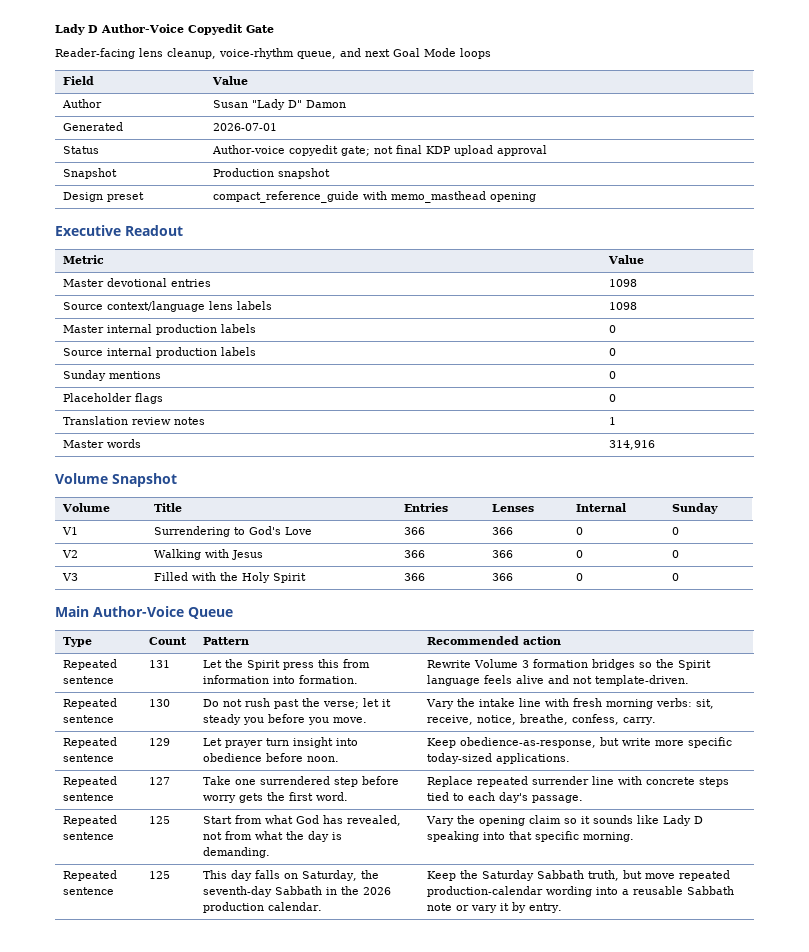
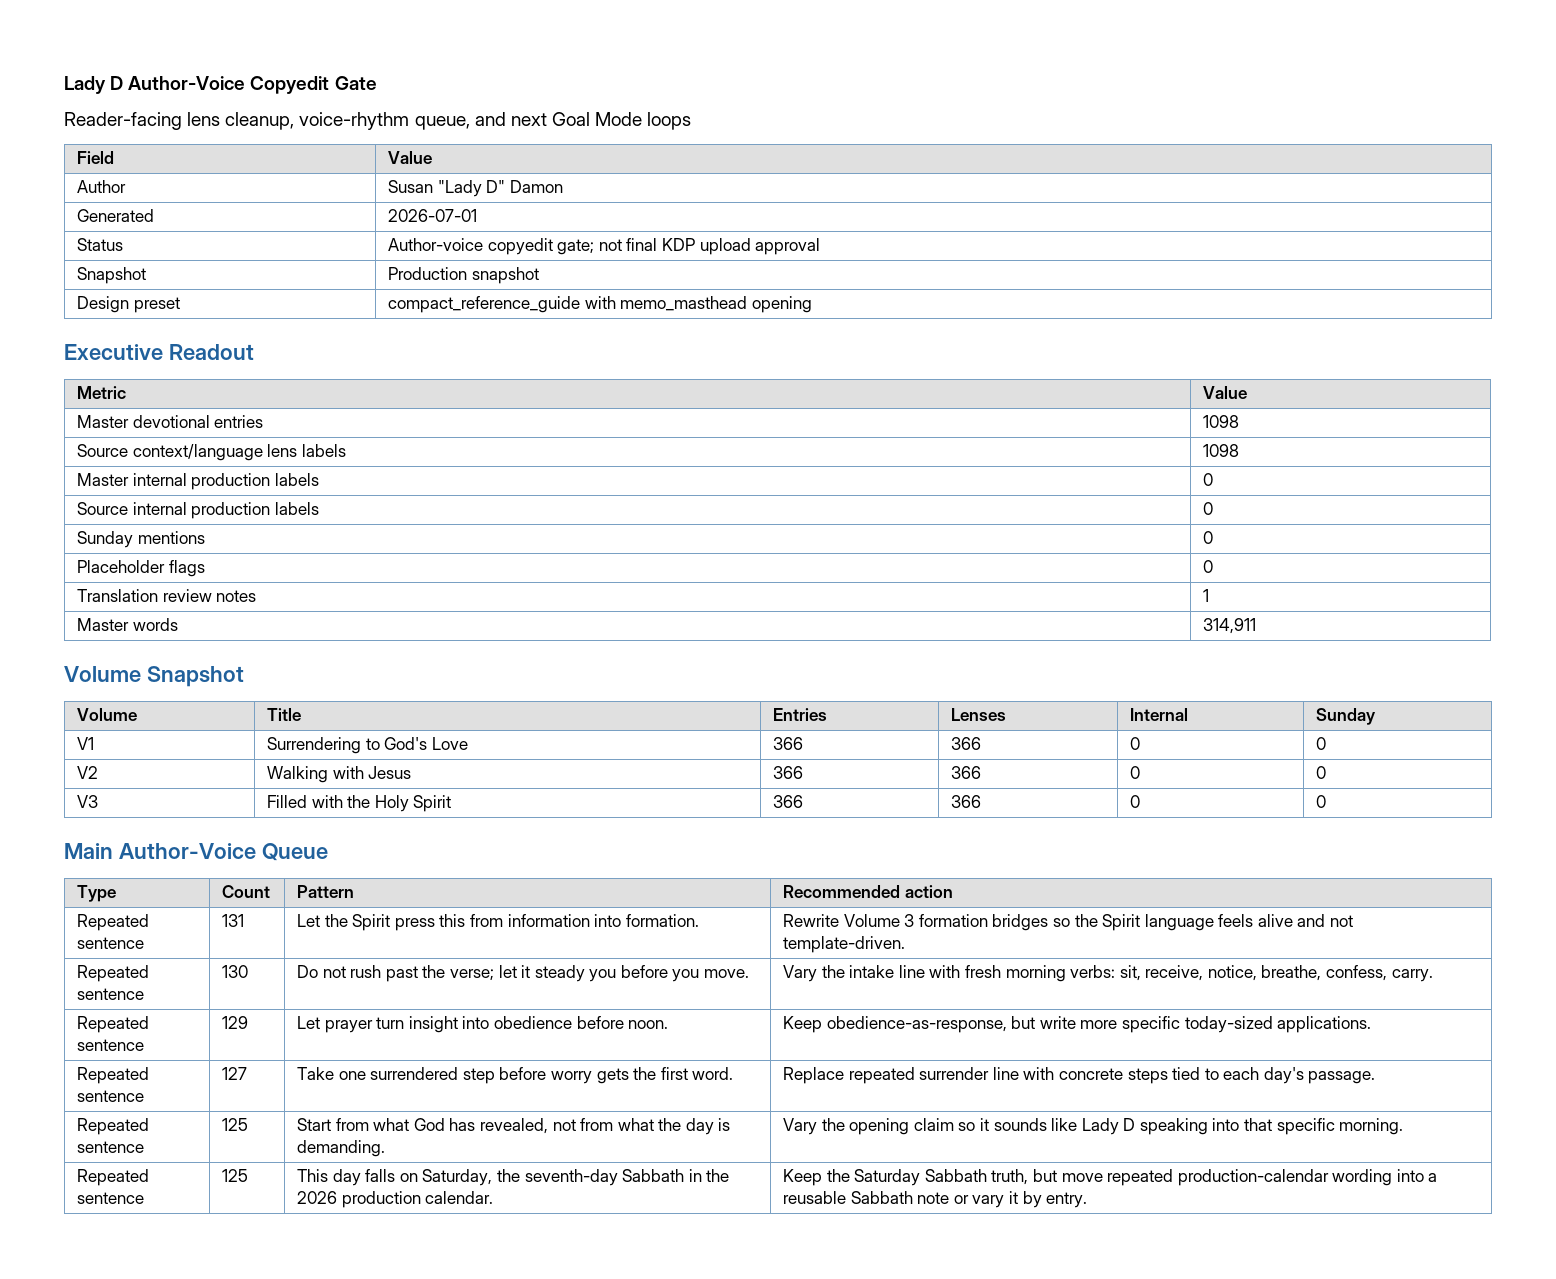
- Master words | 314,916
+ Master words | 314,911

